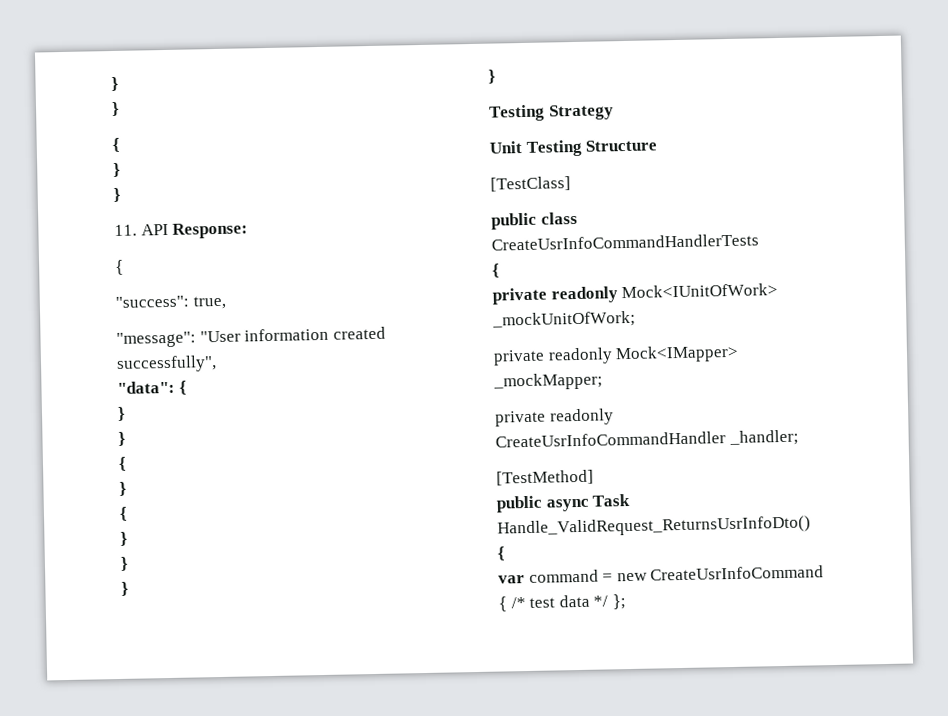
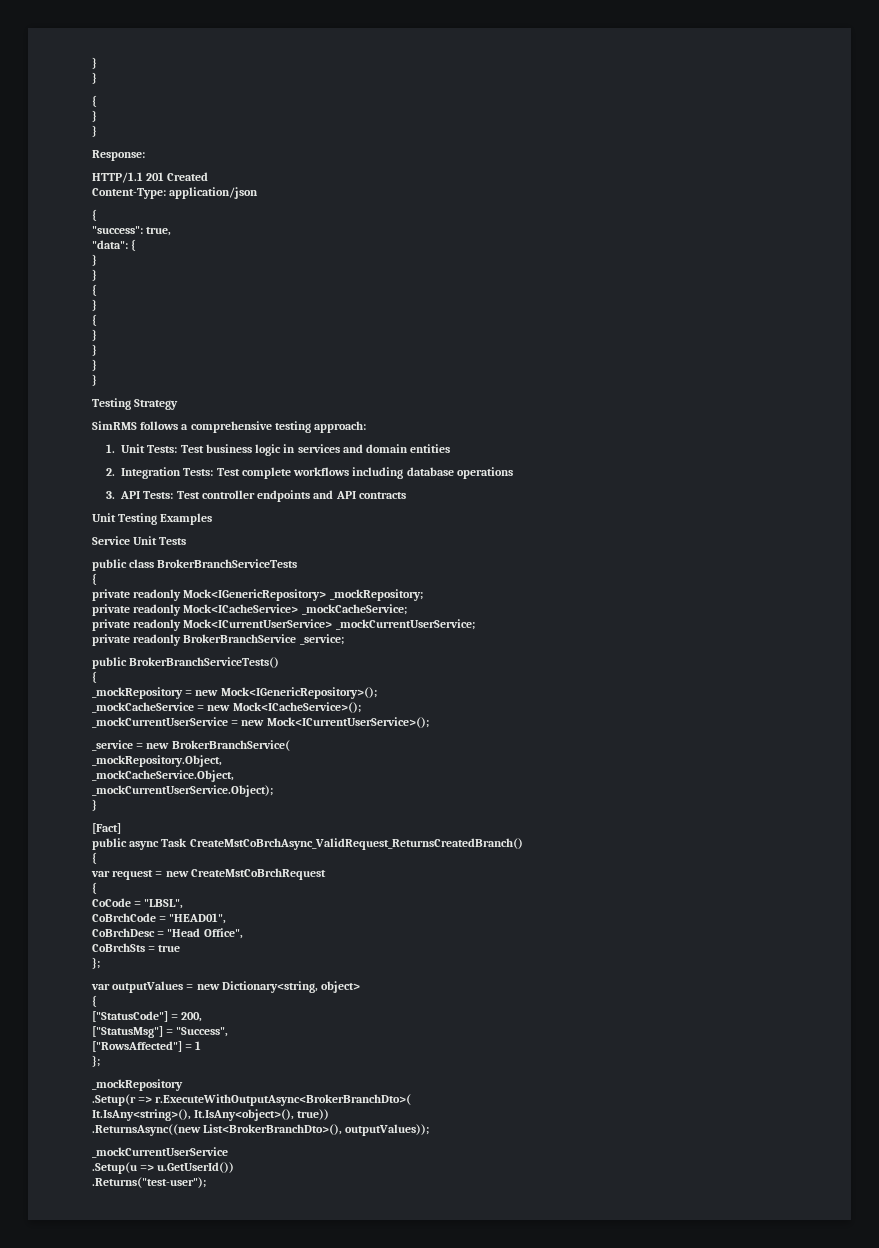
- 11. API Response:
+ Response:
+ HTTP/1.1 201 Created
+ Content-Type: application/json
  {
  "success": true,
- "message": "User information created successfully",
- Unit Testing Structure
- [TestClass]
+ SimRMS follows a comprehensive testing approach:
+ 1. Unit Tests: Test business logic in services and domain entities
+ 2. Integration Tests: Test complete workflows including database operations
+ 3. API Tests: Test controller endpoints and API contracts
+ Unit Testing Examples
+ Service Unit Tests
- public class CreateUsrInfoCommandHandlerTests
+ public class BrokerBranchServiceTests
- private readonly Mock<IUnitOfWork> _mockUnitOfWork;
- private readonly Mock<IMapper> _mockMapper;
- private readonly CreateUsrInfoCommandHandler _handler;
- [TestMethod]
+ private readonly Mock<IGenericRepository> _mockRepository;
+ private readonly Mock<ICacheService> _mockCacheService;
+ private readonly Mock<ICurrentUserService> _mockCurrentUserService;
+ private readonly BrokerBranchService _service;
+ public BrokerBranchServiceTests()
+ {
+ _mockRepository = new Mock<IGenericRepository>();
+ _mockCacheService = new Mock<ICacheService>();
+ _mockCurrentUserService = new Mock<ICurrentUserService>();
+ _service = new BrokerBranchService(
+ _mockRepository.Object,
+ _mockCacheService.Object,
+ _mockCurrentUserService.Object);
+ }
+ [Fact]
- public async Task Handle_ValidRequest_ReturnsUsrInfoDto()
+ public async Task CreateMstCoBrchAsync_ValidRequest_ReturnsCreatedBranch()
- var command = new CreateUsrInfoCommand { /* test data */ };
+ var request = new CreateMstCoBrchRequest
+ {
+ CoCode = "LBSL",
+ CoBrchCode = "HEAD01",
+ CoBrchDesc = "Head Office",
+ CoBrchSts = true
+ };
+ var outputValues = new Dictionary<string, object>
+ {
+ ["StatusCode"] = 200,
+ ["StatusMsg"] = "Success",
+ ["RowsAffected"] = 1
+ };
+ _mockRepository
+ .Setup(r => r.ExecuteWithOutputAsync<BrokerBranchDto>(
+ It.IsAny<string>(), It.IsAny<object>(), true))
+ .ReturnsAsync((new List<BrokerBranchDto>(), outputValues));
+ _mockCurrentUserService
+ .Setup(u => u.GetUserId())
+ .Returns("test-user");

